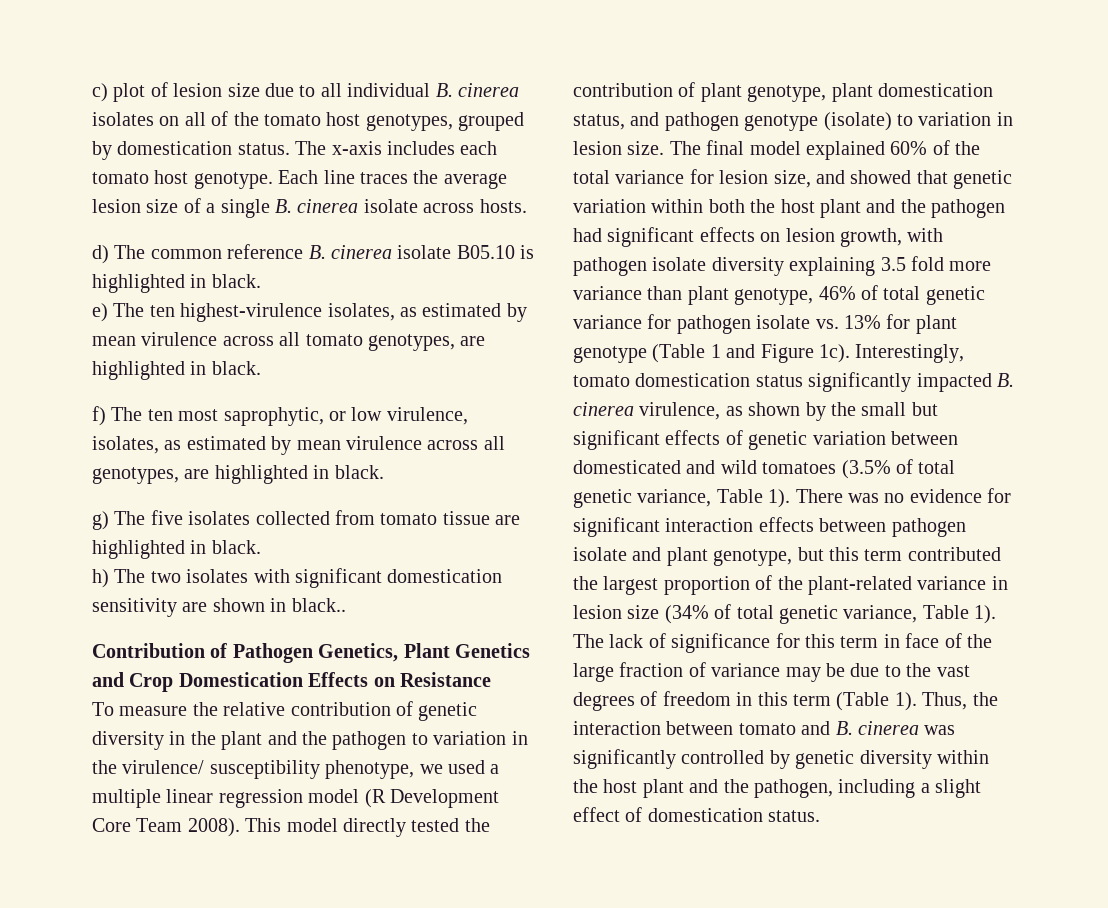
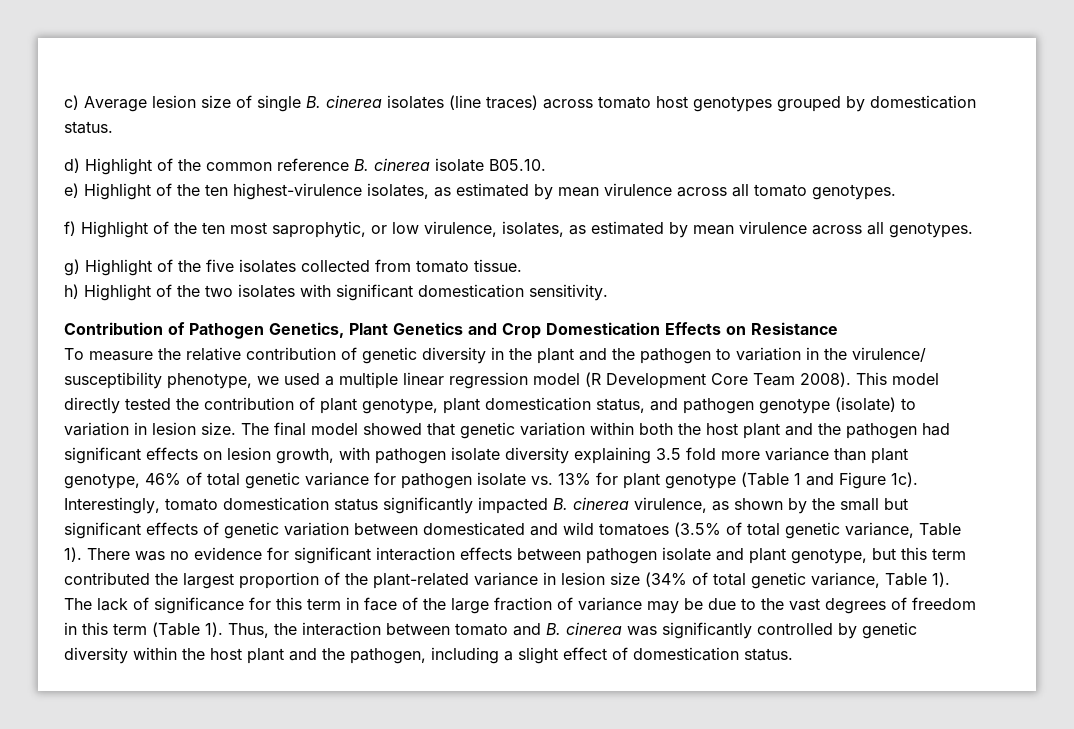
- c) plot of lesion size due to all individual B. cinerea isolates on all of the tomato host genotypes, grouped by domestication status. The x-axis includes each tomato host genotype. Each line traces the average lesion size of a single B. cinerea isolate across hosts.
- d) The common reference B. cinerea isolate B05.10 is highlighted in black.
- e) The ten highest-virulence isolates, as estimated by mean virulence across all tomato genotypes, are highlighted in black.
- f) The ten most saprophytic, or low virulence, isolates, as estimated by mean virulence across all genotypes, are highlighted in black.
- g) The five isolates collected from tomato tissue are highlighted in black.
- h) The two isolates with significant domestication sensitivity are shown in black..
+ c) Average lesion size of single B. cinerea isolates (line traces) across tomato host genotypes grouped by domestication status.
+ d) Highlight of the common reference B. cinerea isolate B05.10.
+ e) Highlight of the ten highest-virulence isolates, as estimated by mean virulence across all tomato genotypes.
+ f) Highlight of the ten most saprophytic, or low virulence, isolates, as estimated by mean virulence across all genotypes.
+ g) Highlight of the five isolates collected from tomato tissue.
+ h) Highlight of the two isolates with significant domestication sensitivity.
- The final model explained 60% of the total variance for lesion size, and showed that genetic variation within both the host plant and the pathogen had significant effects on lesion growth, with pathogen isolate diversity explaining 3.5 fold more variance than plant genotype, 46% of total genetic variance for pathogen isolate vs. 13% for plant genotype (Table 1 and Figure 1c).
+ The final model showed that genetic variation within both the host plant and the pathogen had significant effects on lesion growth, with pathogen isolate diversity explaining 3.5 fold more variance than plant genotype, 46% of total genetic variance for pathogen isolate vs. 13% for plant genotype (Table 1 and Figure 1c).

